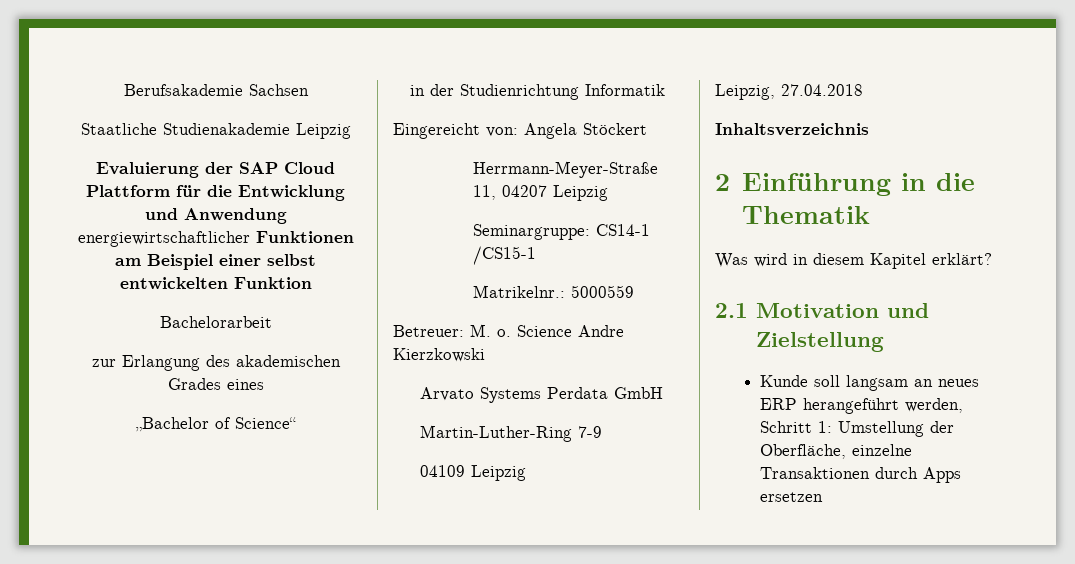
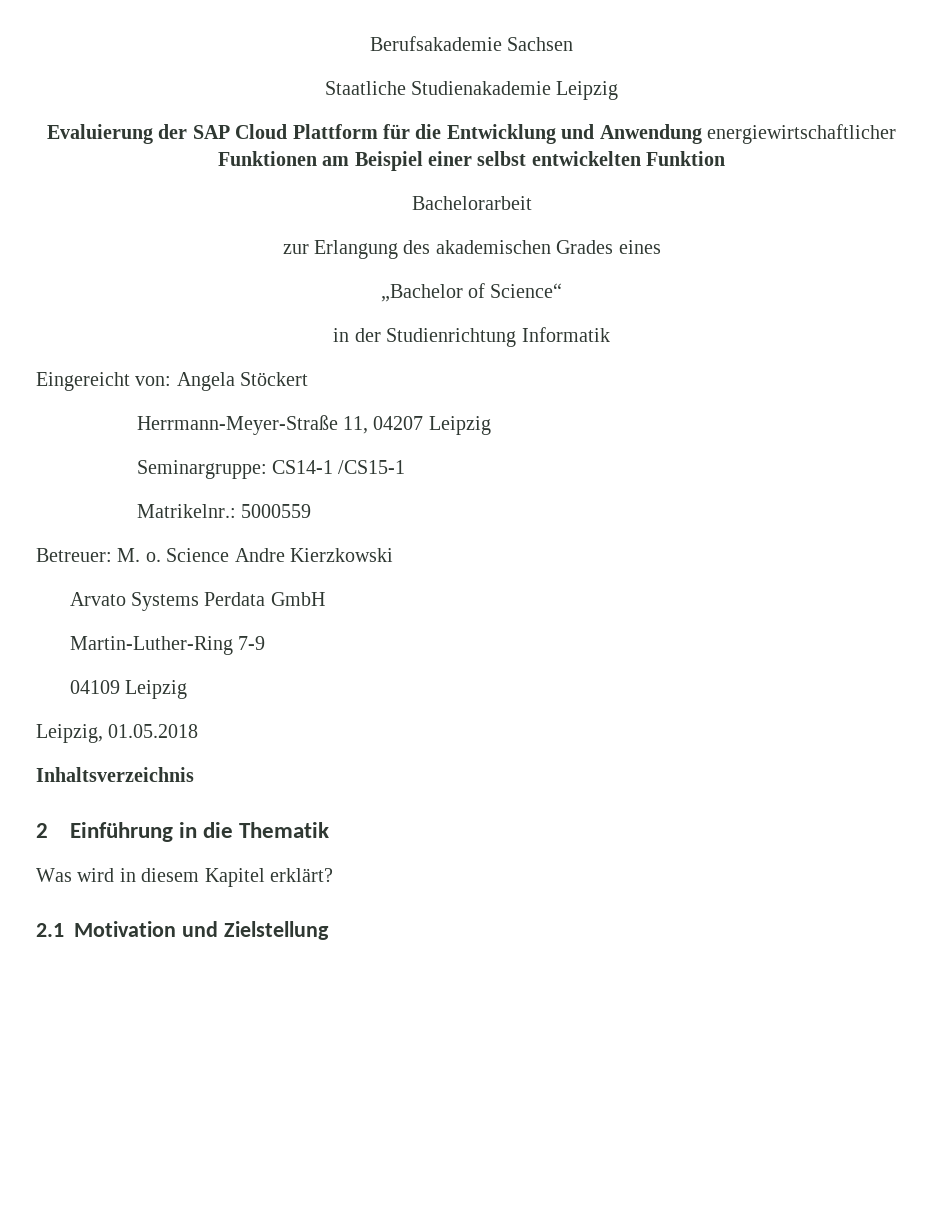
- Leipzig, 27.04.2018
+ Leipzig, 01.05.2018
- Kunde soll langsam an neues ERP herangeführt werden, Schritt 1: Umstellung der Oberfläche, einzelne Transaktionen durch Apps ersetzen

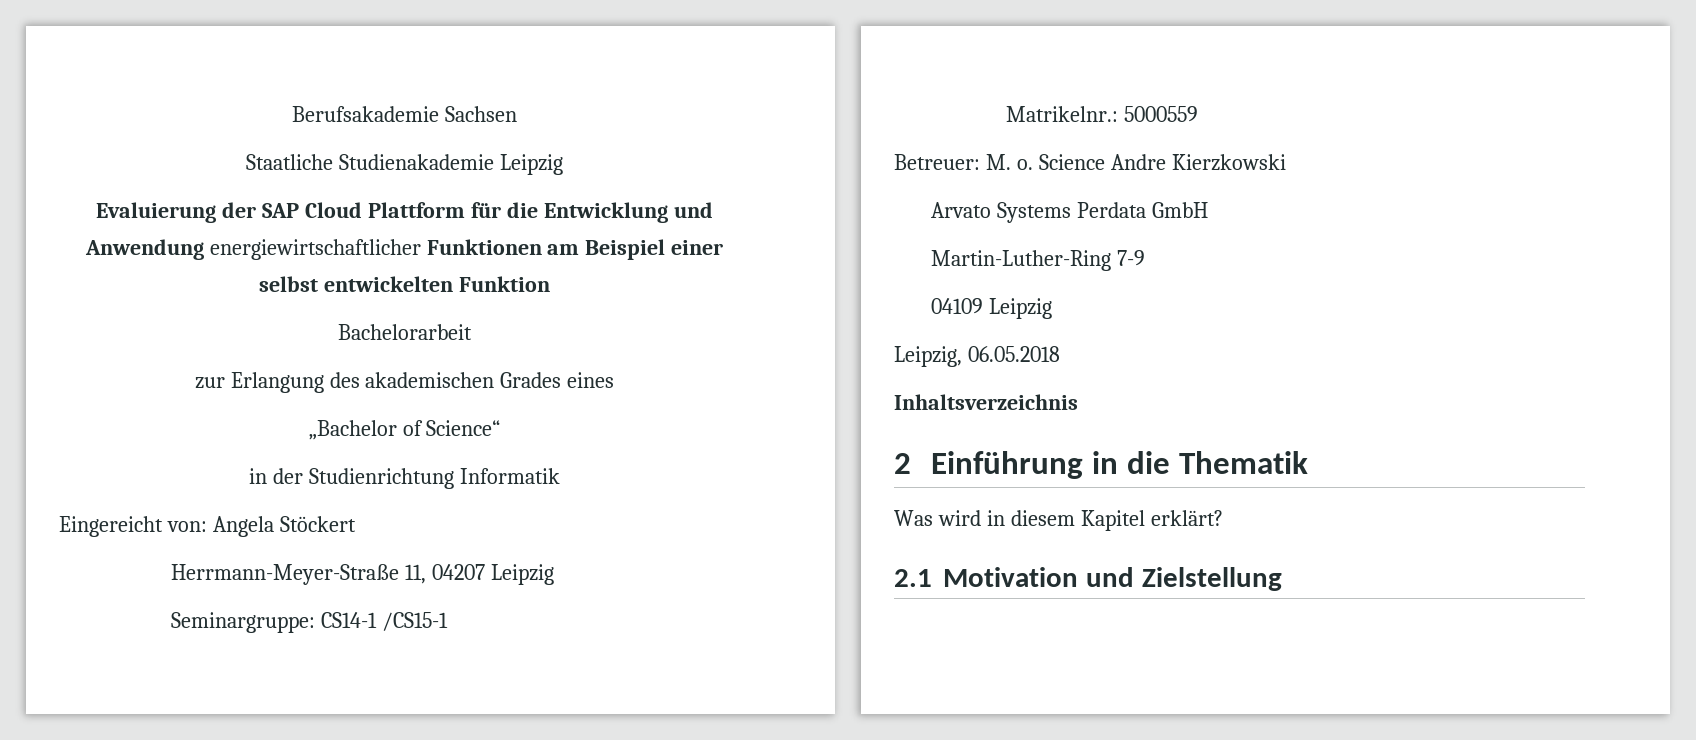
- Leipzig, 01.05.2018
+ Leipzig, 06.05.2018

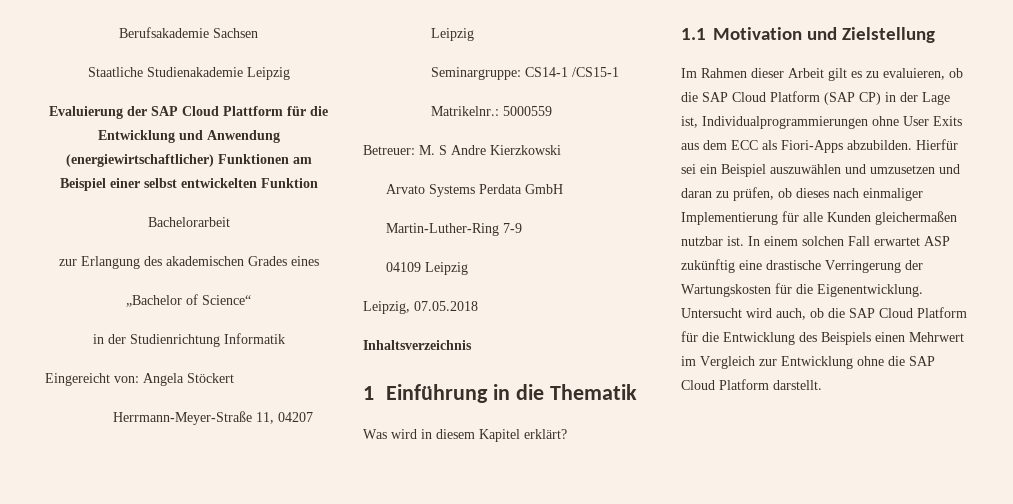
- Evaluierung der SAP Cloud Plattform für die Entwicklung und Anwendung energiewirtschaftlicher Funktionen am Beispiel einer selbst entwickelten Funktion
+ Evaluierung der SAP Cloud Plattform für die Entwicklung und Anwendung (energiewirtschaftlicher) Funktionen am Beispiel einer selbst entwickelten Funktion
- Betreuer: M. o. Science Andre Kierzkowski
+ Betreuer: M. S Andre Kierzkowski
- Leipzig, 06.05.2018
+ Leipzig, 07.05.2018
- 2 Einführung in die Thematik
+ 1 Einführung in die Thematik
- 2.1 Motivation und Zielstellung
+ 1.1 Motivation und Zielstellung
+ Im Rahmen dieser Arbeit gilt es zu evaluieren, ob die SAP Cloud Platform (SAP CP) in der Lage ist, Individualprogrammierungen ohne User Exits aus dem ECC als Fiori-Apps abzubilden. Hierfür sei ein Beispiel auszuwählen und umzusetzen und daran zu prüfen, ob dieses nach einmaliger Implementierung für alle Kunden gleichermaßen nutzbar ist. In einem solchen Fall erwartet ASP zukünftig eine drastische Verringerung der Wartungskosten für die Eigenentwicklung. Untersucht wird auch, ob die SAP Cloud Platform für die Entwicklung des Beispiels einen Mehrwert im Vergleich zur Entwicklung ohne die SAP Cloud Platform darstellt.

